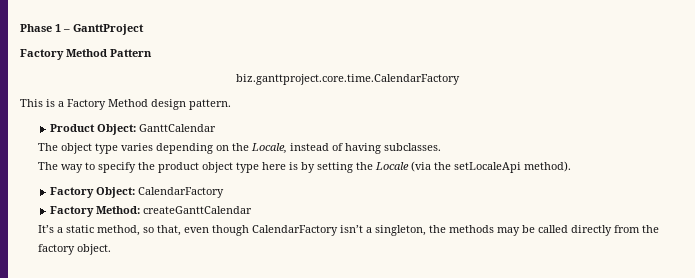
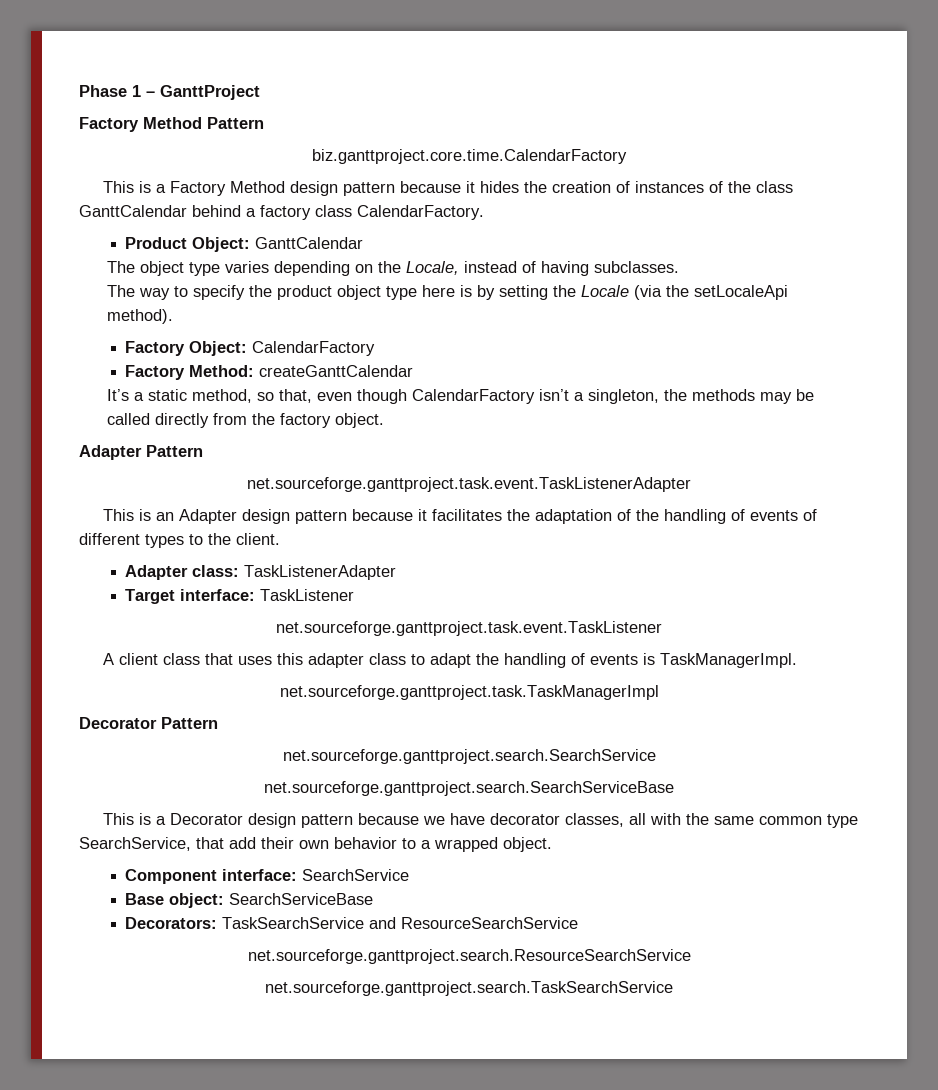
- This is a Factory Method design pattern.
+ This is a Factory Method design pattern because it hides the creation of instances of the class GanttCalendar behind a factory class CalendarFactory.
+ Adapter Pattern
+ net.sourceforge.ganttproject.task.event.TaskListenerAdapter
+ This is an Adapter design pattern because it facilitates the adaptation of the handling of events of different types to the client.
+ Adapter class: TaskListenerAdapter
+ Target interface: TaskListener
+ net.sourceforge.ganttproject.task.event.TaskListener
+ A client class that uses this adapter class to adapt the handling of events is TaskManagerImpl.
+ net.sourceforge.ganttproject.task.TaskManagerImpl
+ Decorator Pattern
+ net.sourceforge.ganttproject.search.SearchService
+ net.sourceforge.ganttproject.search.SearchServiceBase
+ This is a Decorator design pattern because we have decorator classes, all with the same common type SearchService, that add their own behavior to a wrapped object.
+ Component interface: SearchService
+ Base object: SearchServiceBase
+ Decorators: TaskSearchService and ResourceSearchService
+ net.sourceforge.ganttproject.search.ResourceSearchService
+ net.sourceforge.ganttproject.search.TaskSearchService

